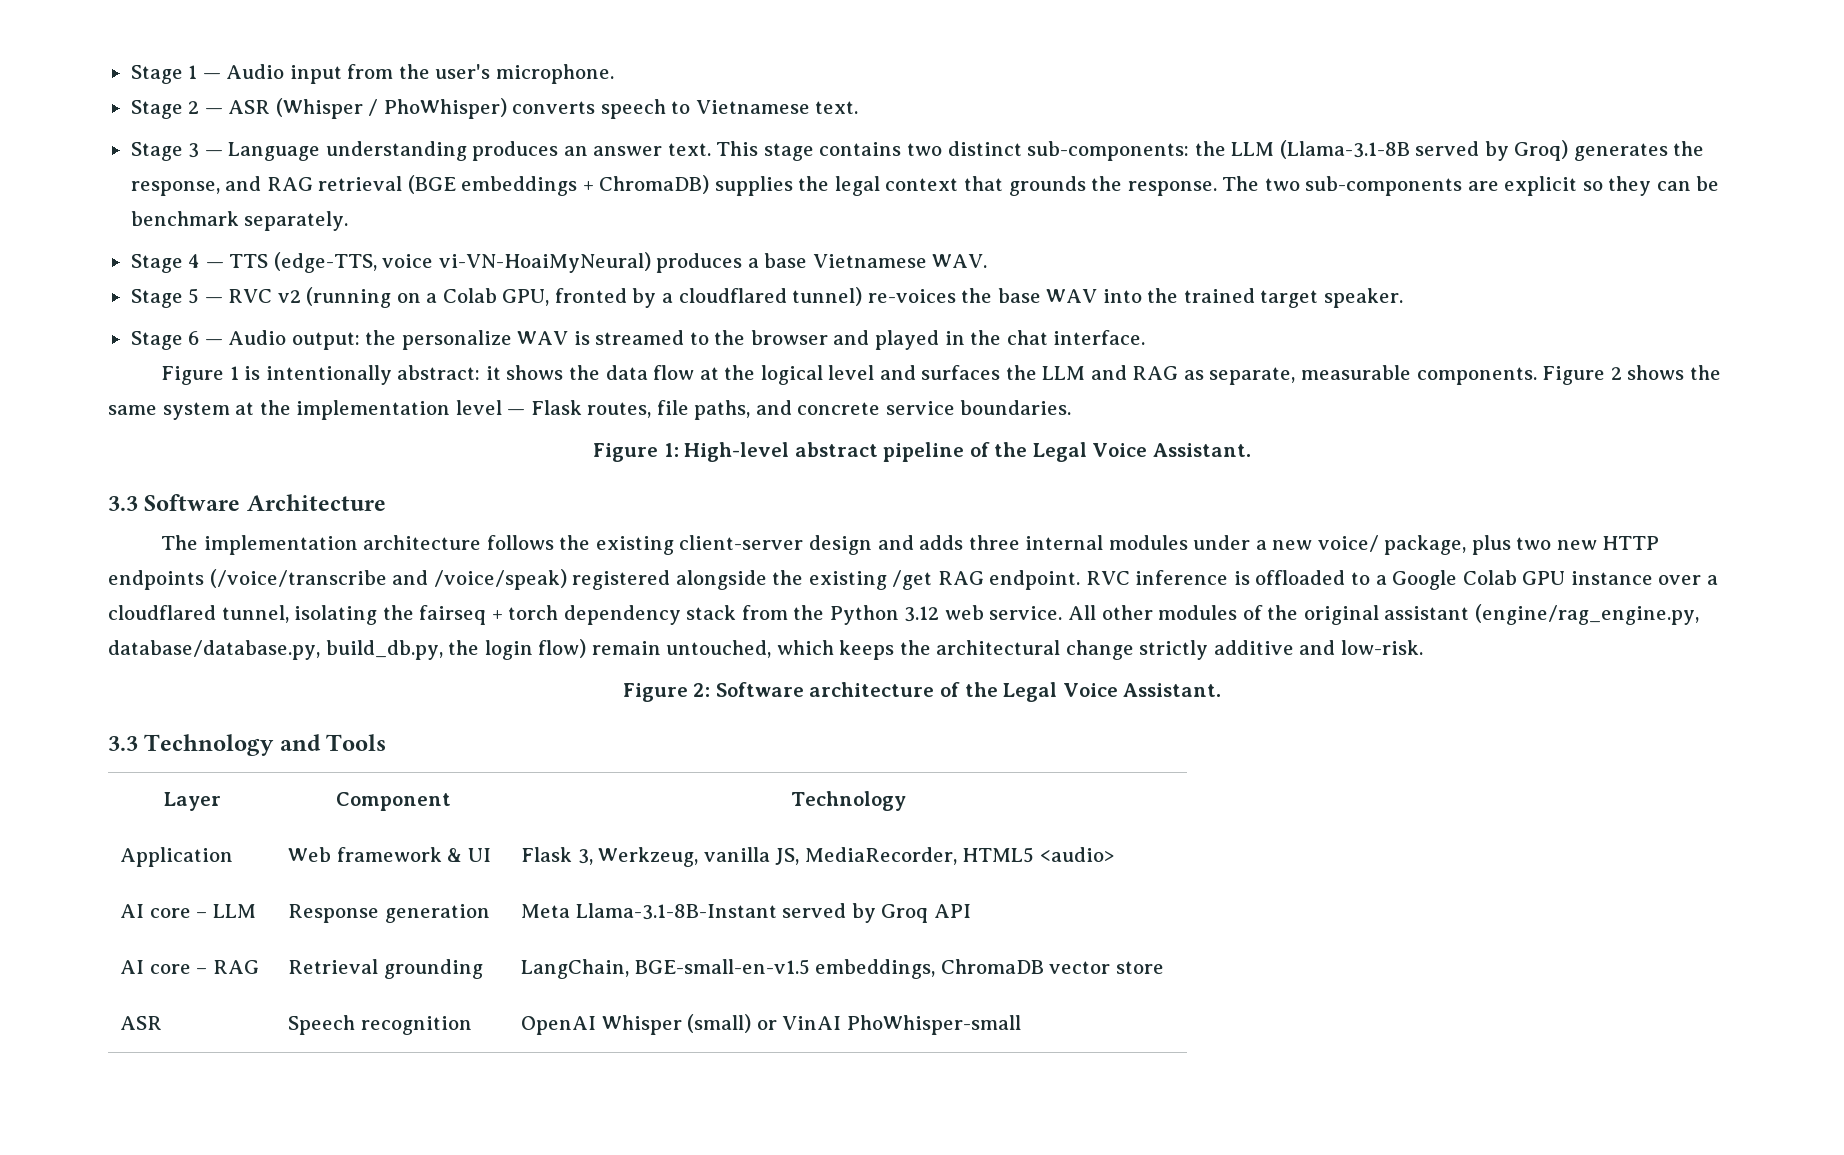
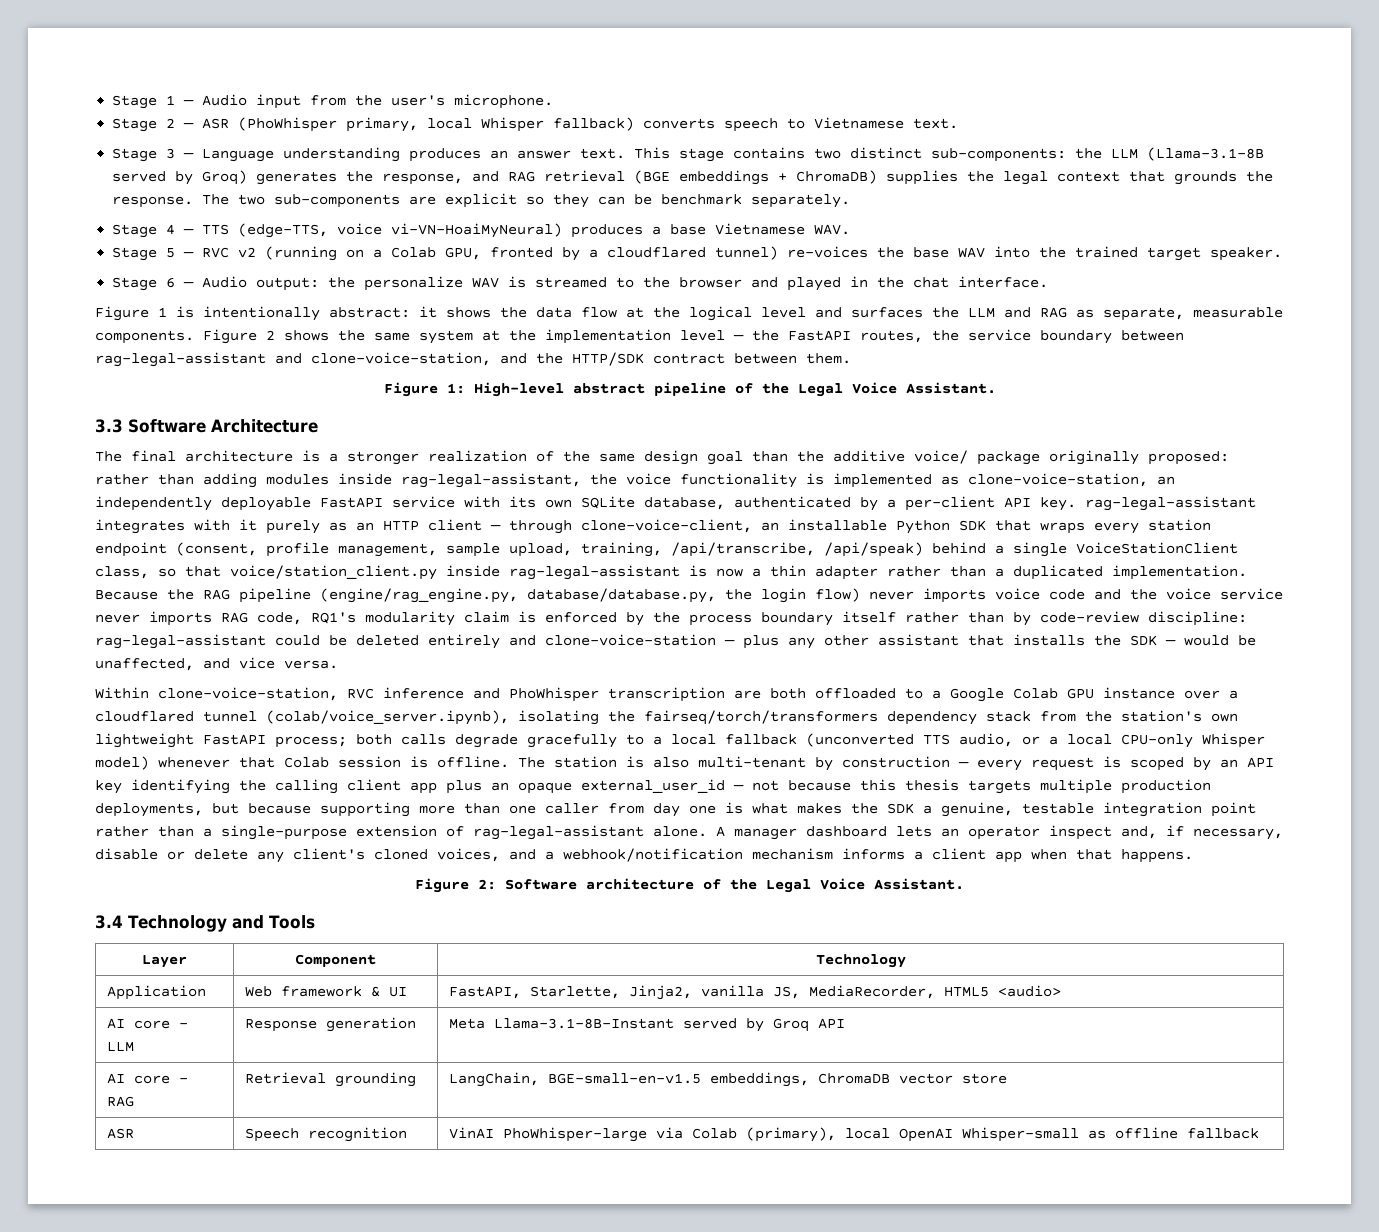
- Stage 2 — ASR (Whisper / PhoWhisper) converts speech to Vietnamese text.
+ Stage 2 — ASR (PhoWhisper primary, local Whisper fallback) converts speech to Vietnamese text.
- Figure 2 shows the same system at the implementation level — Flask routes, file paths, and concrete service boundaries.
+ Figure 2 shows the same system at the implementation level — the FastAPI routes, the service boundary between rag-legal-assistant and clone-voice-station, and the HTTP/SDK contract between them.
- The implementation architecture follows the existing client-server design and adds three internal modules under a new voice/ package, plus two new HTTP endpoints (/voice/transcribe and /voice/speak) registered alongside the existing /get RAG endpoint. RVC inference is offloaded to a Google Colab GPU instance over a cloudflared tunnel, isolating the fairseq + torch dependency stack from the Python 3.12 web service. All other modules of the original assistant (engine/rag_engine.py, database/database.py, build_db.py, the login flow) remain untouched, which keeps the architectural change strictly additive and low-risk.
+ The final architecture is a stronger realization of the same design goal than the additive voice/ package originally proposed: rather than adding modules inside rag-legal-assistant, the voice functionality is implemented as clone-voice-station, an independently deployable FastAPI service with its own SQLite database, authenticated by a per-client API key. rag-legal-assistant integrates with it purely as an HTTP client — through clone-voice-client, an installable Python SDK that wraps every station endpoint (consent, profile management, sample upload, training, /api/transcribe, /api/speak) behind a single VoiceStationClient class, so that voice/station_client.py inside rag-legal-assistant is now a thin adapter rather than a duplicated implementation. Because the RAG pipeline (engine/rag_engine.py, database/database.py, the login flow) never imports voice code and the voice service never imports RAG code, RQ1's modularity claim is enforced by the process boundary itself rather than by code-review discipline: rag-legal-assistant could be deleted entirely and clone-voice-station — plus any other assistant that installs the SDK — would be unaffected, and vice versa.
+ Within clone-voice-station, RVC inference and PhoWhisper transcription are both offloaded to a Google Colab GPU instance over a cloudflared tunnel (colab/voice_server.ipynb), isolating the fairseq/torch/transformers dependency stack from the station's own lightweight FastAPI process; both calls degrade gracefully to a local fallback (unconverted TTS audio, or a local CPU-only Whisper model) whenever that Colab session is offline. The station is also multi-tenant by construction — every request is scoped by an API key identifying the calling client app plus an opaque external_user_id — not because this thesis targets multiple production deployments, but because supporting more than one caller from day one is what makes the SDK a genuine, testable integration point rather than a single-purpose extension of rag-legal-assistant alone. A manager dashboard lets an operator inspect and, if necessary, disable or delete any client's cloned voices, and a webhook/notification mechanism informs a client app when that happens.
- 3.3 Technology and Tools
+ 3.4 Technology and Tools
- Application | Web framework & UI | Flask 3, Werkzeug, vanilla JS, MediaRecorder, HTML5 <audio>
+ Application | Web framework & UI | FastAPI, Starlette, Jinja2, vanilla JS, MediaRecorder, HTML5 <audio>
- ASR | Speech recognition | OpenAI Whisper (small) or VinAI PhoWhisper-small
+ ASR | Speech recognition | VinAI PhoWhisper-large via Colab (primary), local OpenAI Whisper-small as offline fallback

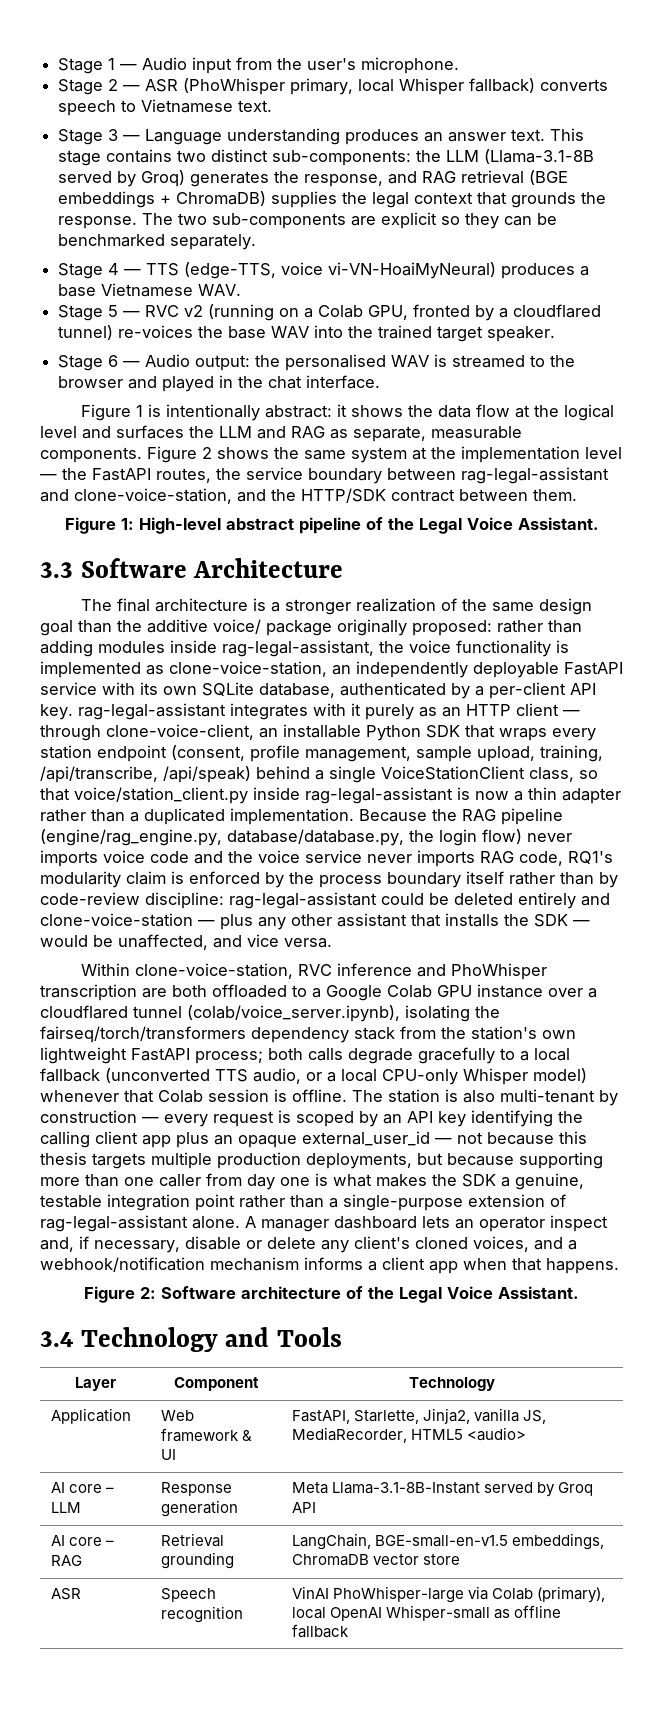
- The two sub-components are explicit so they can be benchmark separately.
+ The two sub-components are explicit so they can be benchmarked separately.
- Stage 6 — Audio output: the personalize WAV is streamed to the browser and played in the chat interface.
+ Stage 6 — Audio output: the personalised WAV is streamed to the browser and played in the chat interface.

